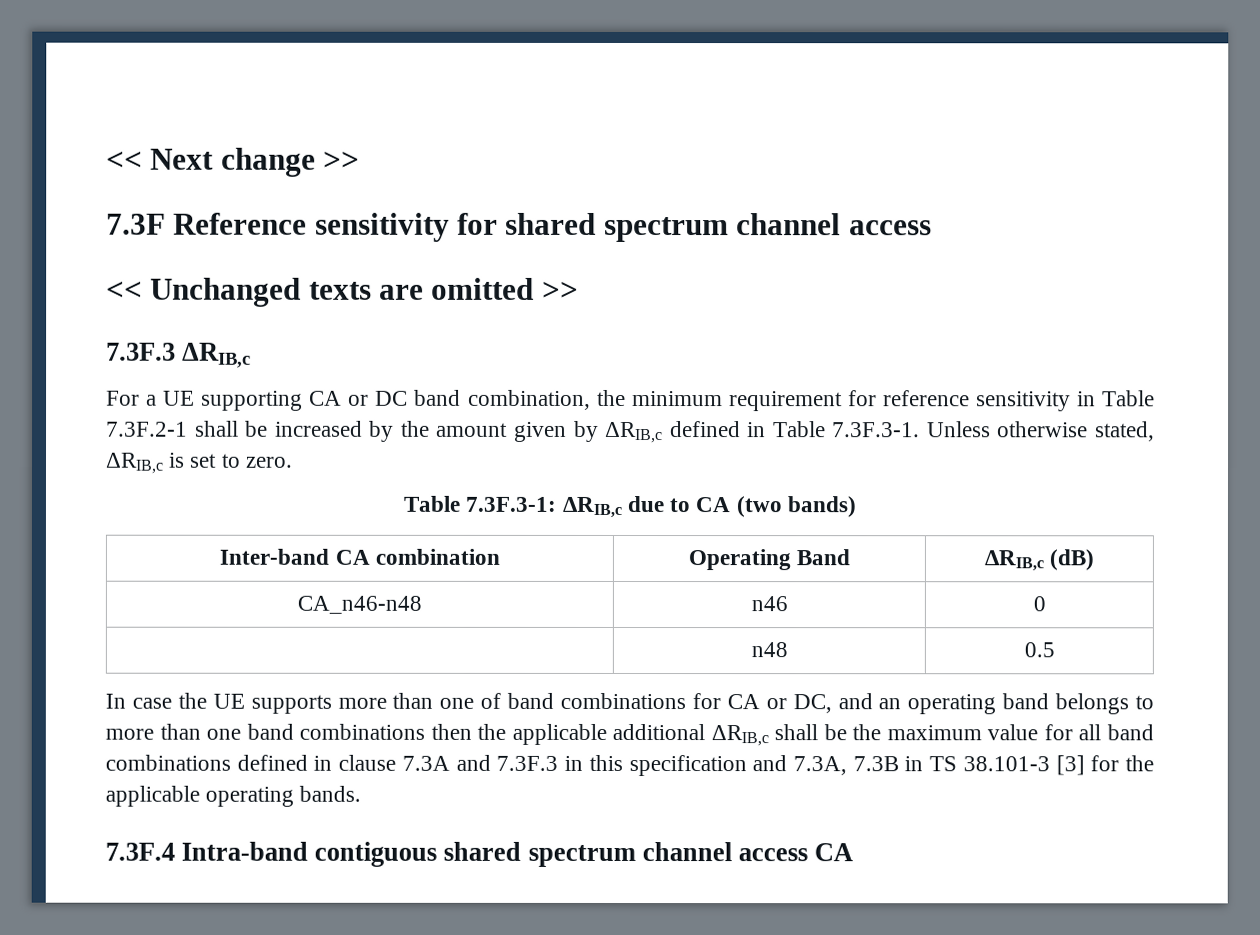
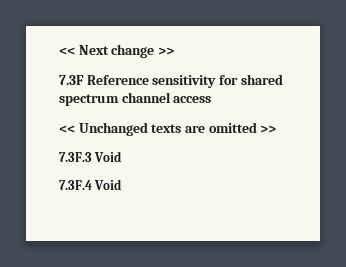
- 7.3F.3 ΔRIB,c
- For a UE supporting CA or DC band combination, the minimum requirement for reference sensitivity in Table 7.3F.2-1 shall be increased by the amount given by ΔRIB,c defined in Table 7.3F.3-1. Unless otherwise stated, ΔRIB,c is set to zero.
- Table 7.3F.3-1: ΔRIB,c due to CA (two bands)
- Inter-band CA combination | Operating Band | ΔRIB,c (dB)
- CA_n46-n48 | n46 | 0
- | n48 | 0.5
- In case the UE supports more than one of band combinations for CA or DC, and an operating band belongs to more than one band combinations then the applicable additional ΔRIB,c shall be the maximum value for all band combinations defined in clause 7.3A and 7.3F.3 in this specification and 7.3A, 7.3B in TS 38.101-3 [3] for the applicable operating bands.
- 7.3F.4 Intra-band contiguous shared spectrum channel access CA
+ 7.3F.3 Void
+ 7.3F.4 Void

